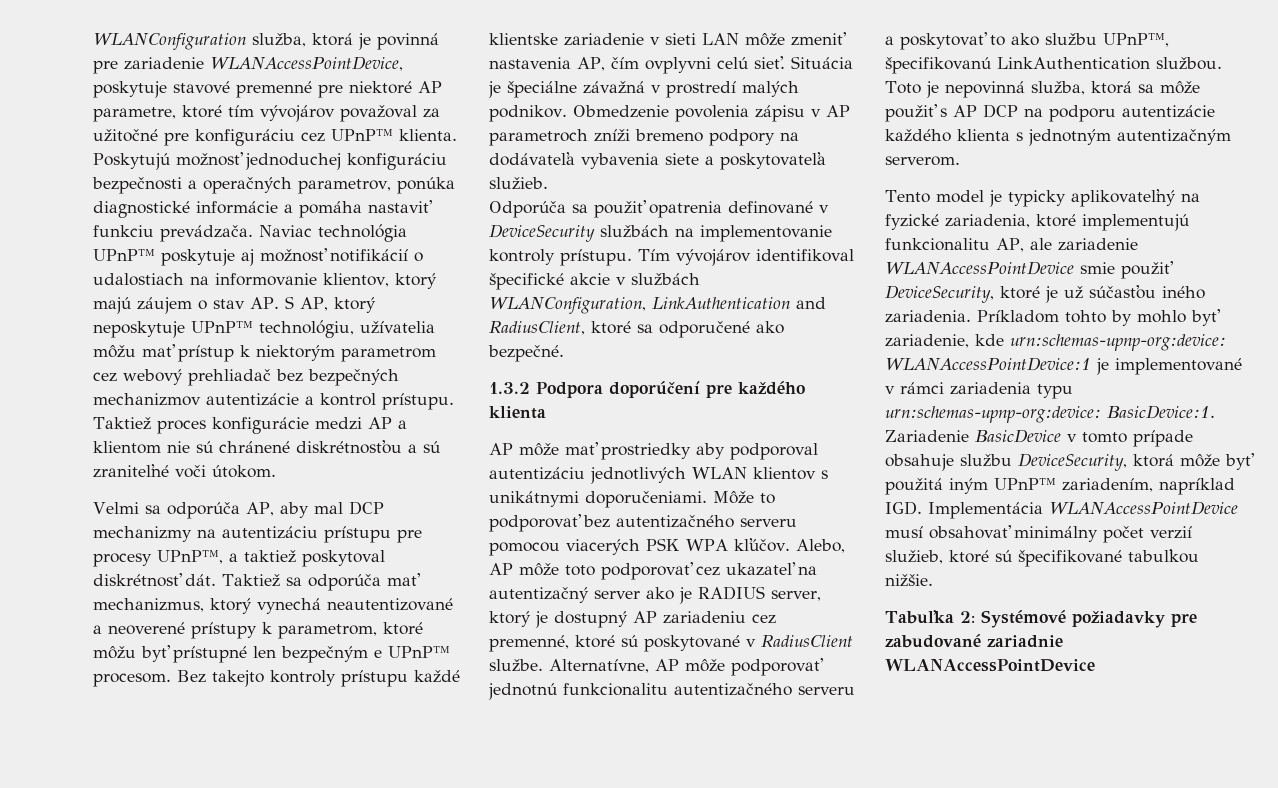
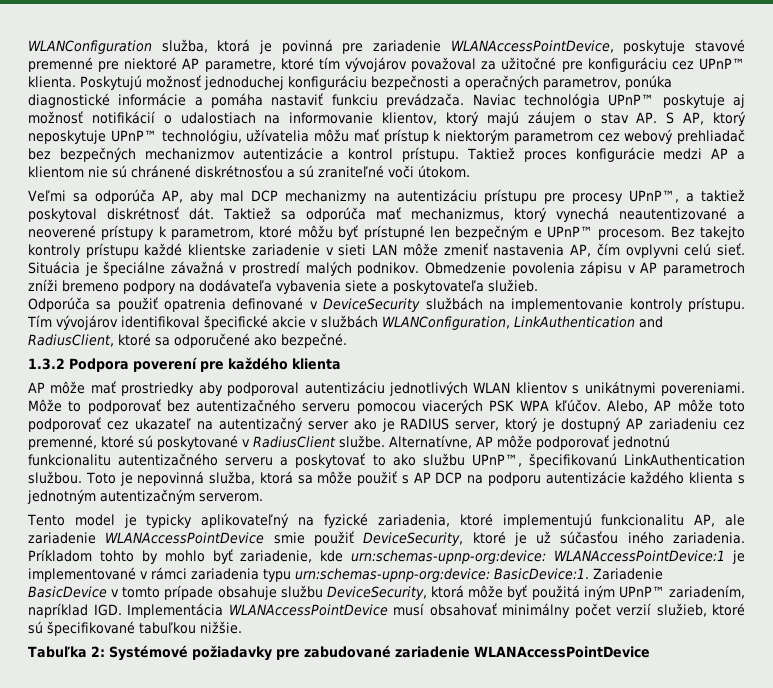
- Velmi sa odporúča AP, aby mal DCP mechanizmy na autentizáciu prístupu pre procesy UPnP™, a taktiež poskytoval diskrétnosť dát.
+ Veľmi sa odporúča AP, aby mal DCP mechanizmy na autentizáciu prístupu pre procesy UPnP™, a taktiež poskytoval diskrétnosť dát.
- 1.3.2 Podpora doporúčení pre každého klienta
+ 1.3.2 Podpora poverení pre každého klienta
- AP môže mať prostriedky aby podporoval autentizáciu jednotlivých WLAN klientov s unikátnymi doporučeniami.
+ AP môže mať prostriedky aby podporoval autentizáciu jednotlivých WLAN klientov s unikátnymi povereniami.
- Tabuľka 2: Systémové požiadavky pre zabudované zariadnie WLANAccessPointDevice
+ Tabuľka 2: Systémové požiadavky pre zabudované zariadenie WLANAccessPointDevice

